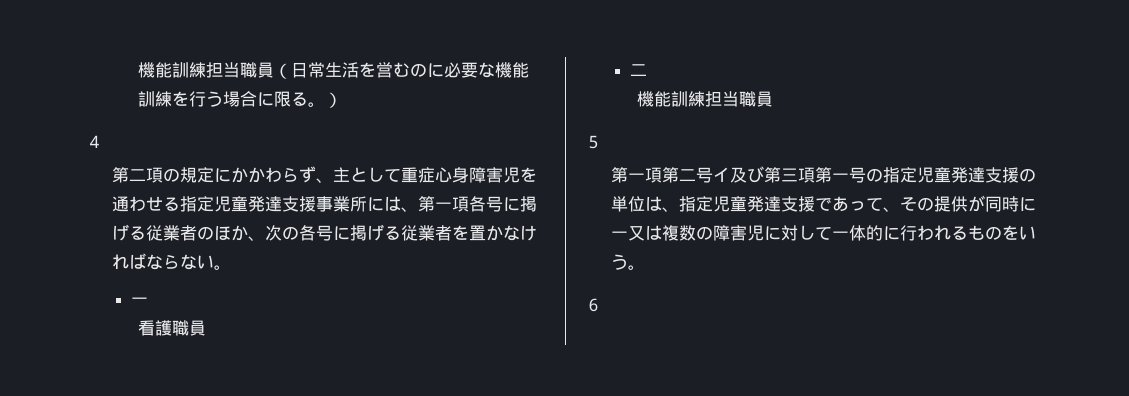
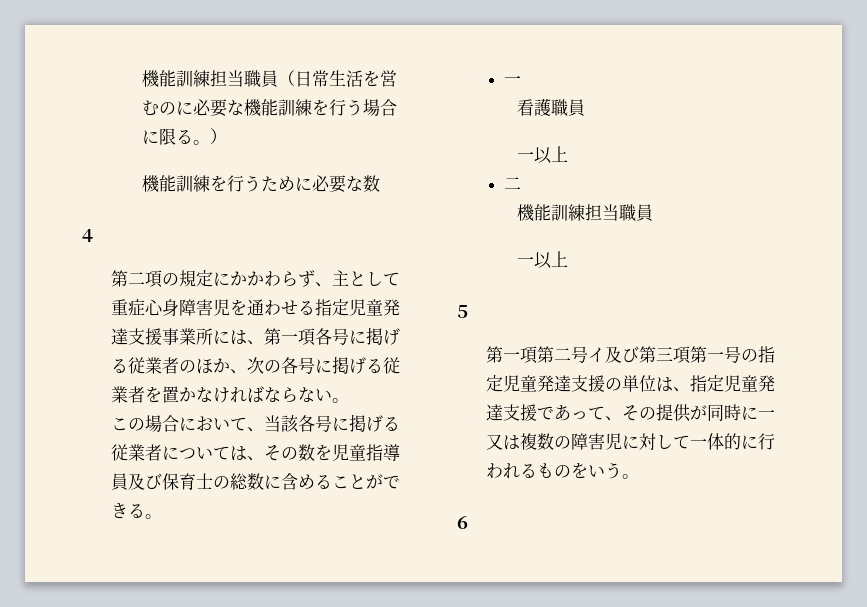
+ 機能訓練を行うために必要な数
+ この場合において、当該各号に掲げる従業者については、その数を児童指導員及び保育士の総数に含めることができる。
  看護職員
+ 一以上
  二
  機能訓練担当職員
+ 一以上

